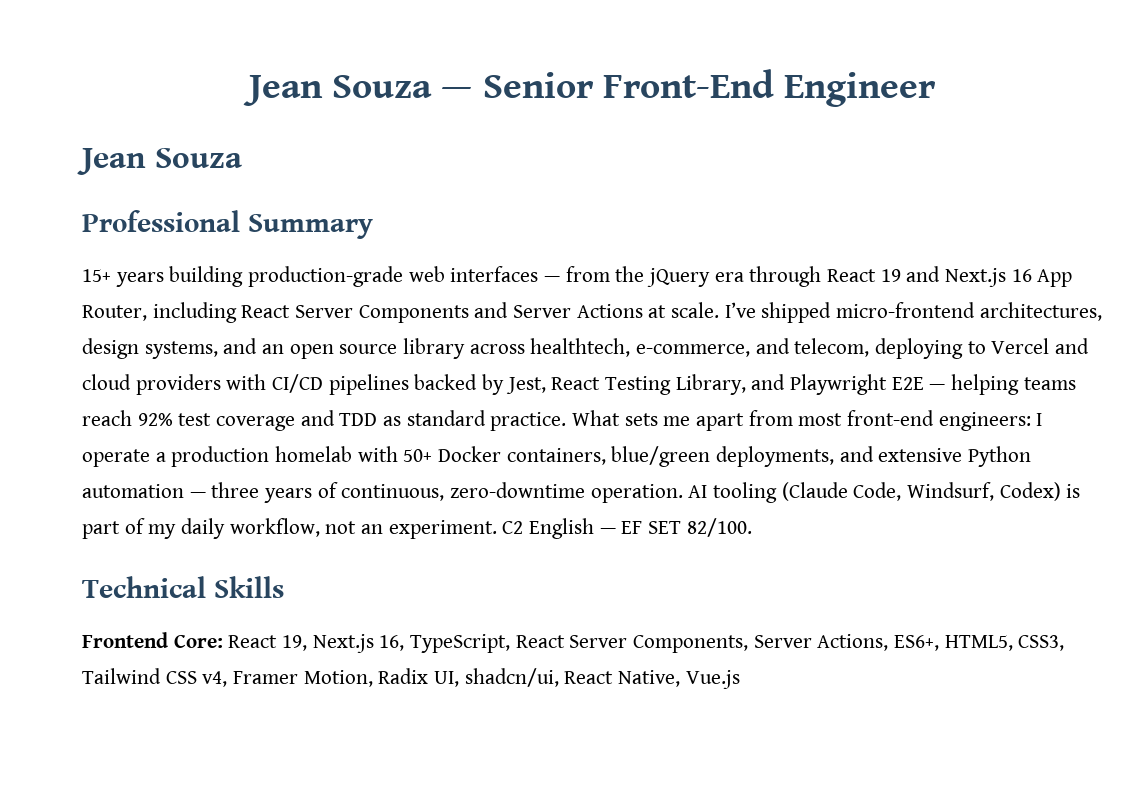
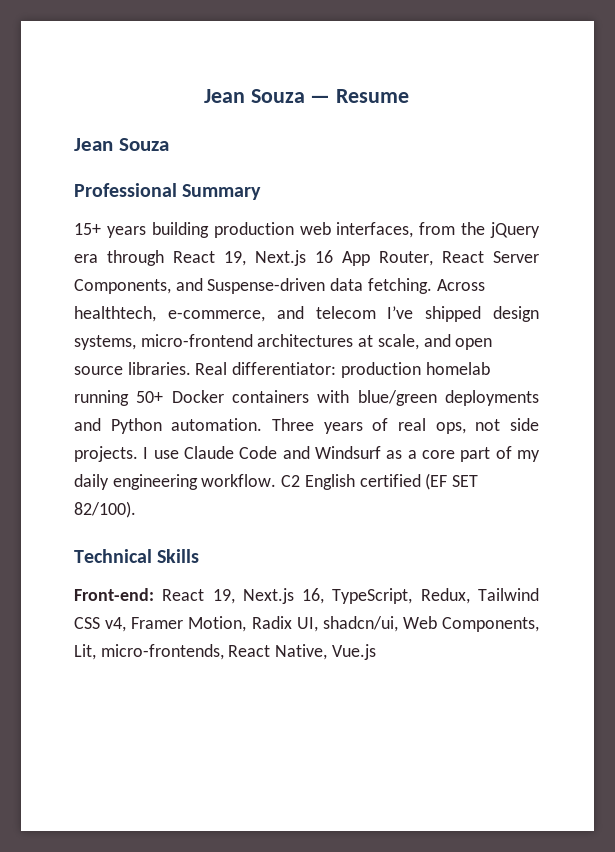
- Jean Souza — Senior Front-End Engineer
+ Jean Souza — Resume
- 15+ years building production-grade web interfaces — from the jQuery era through React 19 and Next.js 16 App Router, including React Server Components and Server Actions at scale. I’ve shipped micro-frontend architectures, design systems, and an open source library across healthtech, e-commerce, and telecom, deploying to Vercel and cloud providers with CI/CD pipelines backed by Jest, React Testing Library, and Playwright E2E — helping teams reach 92% test coverage and TDD as standard practice. What sets me apart from most front-end engineers: I operate a production homelab with 50+ Docker containers, blue/green deployments, and extensive Python automation — three years of continuous, zero-downtime operation. AI tooling (Claude Code, Windsurf, Codex) is part of my daily workflow, not an experiment. C2 English — EF SET 82/100.
+ 15+ years building production web interfaces, from the jQuery era through React 19, Next.js 16 App Router, React Server Components, and Suspense-driven data fetching. Across healthtech, e-commerce, and telecom I’ve shipped design systems, micro-frontend architectures at scale, and open source libraries. Real differentiator: production homelab running 50+ Docker containers with blue/green deployments and Python automation. Three years of real ops, not side projects. I use Claude Code and Windsurf as a core part of my daily engineering workflow. C2 English certified (EF SET 82/100).
- Frontend Core: React 19, Next.js 16, TypeScript, React Server Components, Server Actions, ES6+, HTML5, CSS3, Tailwind CSS v4, Framer Motion, Radix UI, shadcn/ui, React Native, Vue.js
+ Front-end: React 19, Next.js 16, TypeScript, Redux, Tailwind CSS v4, Framer Motion, Radix UI, shadcn/ui, Web Components, Lit, micro-frontends, React Native, Vue.js

